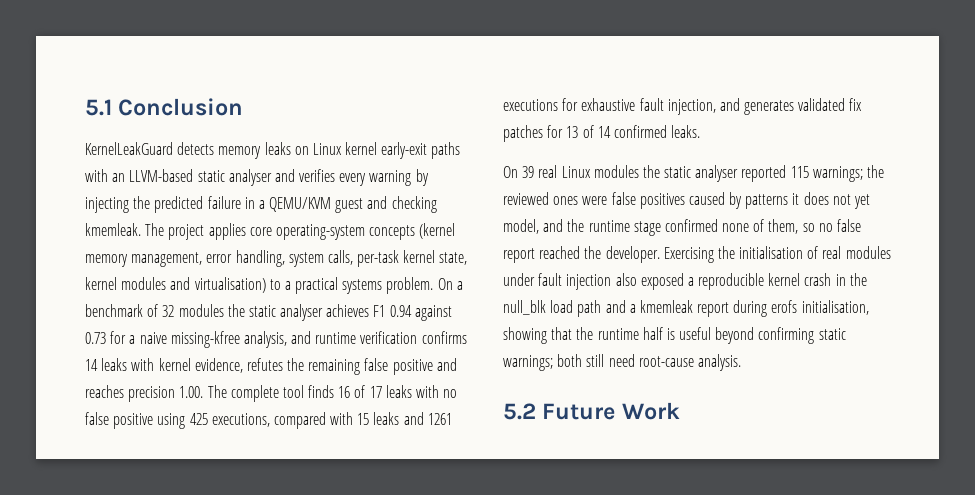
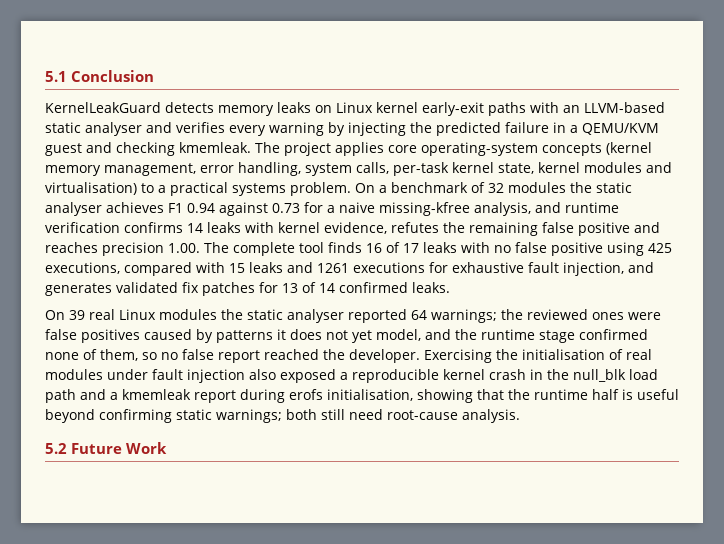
- On 39 real Linux modules the static analyser reported 115 warnings; the reviewed ones were false positives caused by patterns it does not yet model, and the runtime stage confirmed none of them, so no false report reached the developer.
+ On 39 real Linux modules the static analyser reported 64 warnings; the reviewed ones were false positives caused by patterns it does not yet model, and the runtime stage confirmed none of them, so no false report reached the developer.

